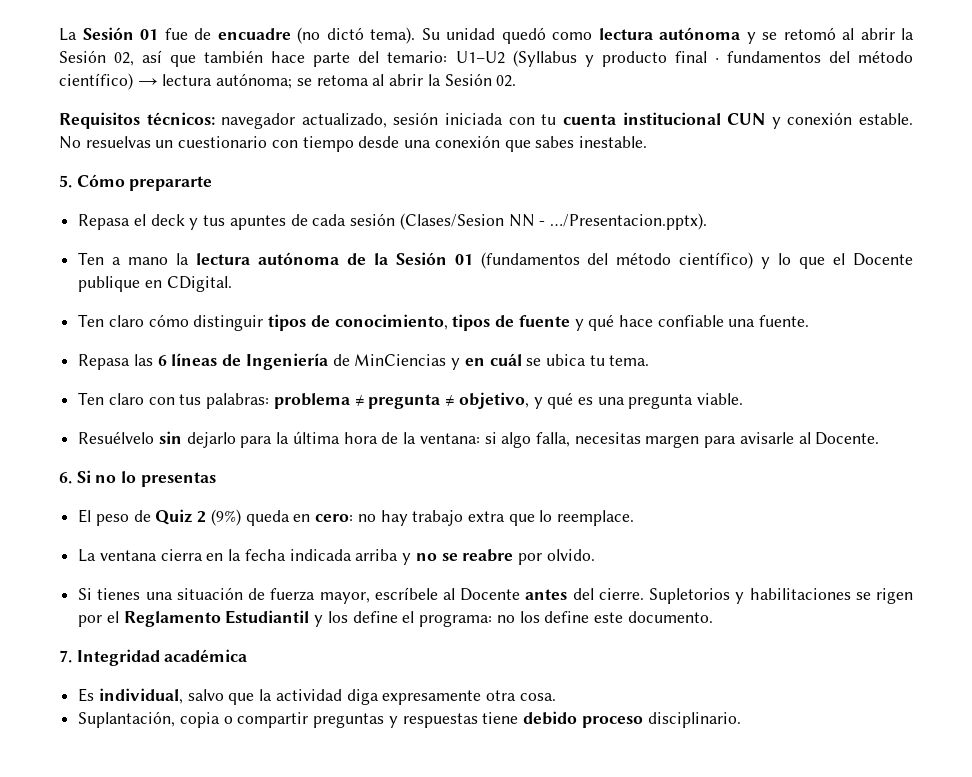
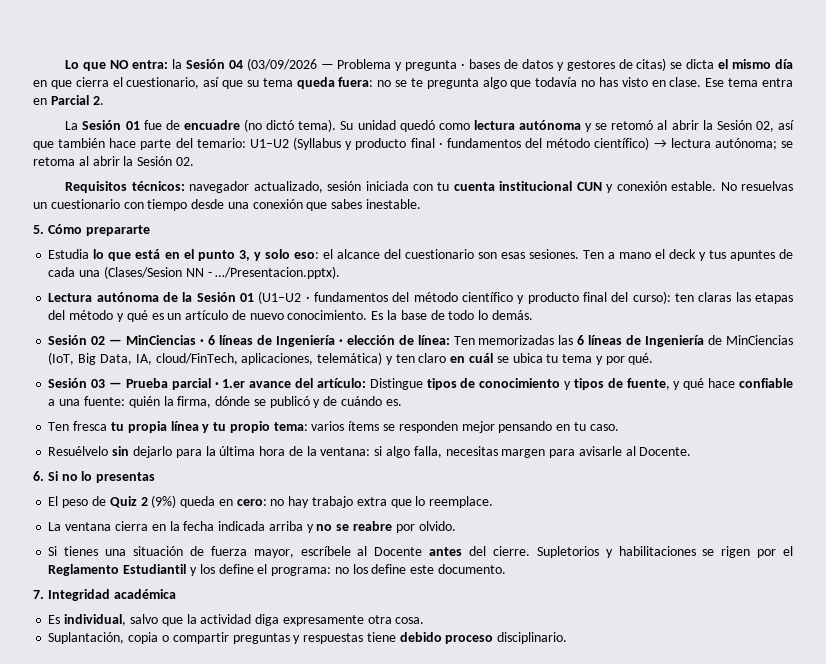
+ Lo que NO entra: la Sesión 04 (03/09/2026 — Problema y pregunta · bases de datos y gestores de citas) se dicta el mismo día en que cierra el cuestionario, así que su tema queda fuera: no se te pregunta algo que todavía no has visto en clase. Ese tema entra en Parcial 2.
- Repasa el deck y tus apuntes de cada sesión (Clases/Sesion NN - …/Presentacion.pptx).
+ Estudia lo que está en el punto 3, y solo eso: el alcance del cuestionario son esas sesiones. Ten a mano el deck y tus apuntes de cada una (Clases/Sesion NN - …/Presentacion.pptx).
- Ten a mano la lectura autónoma de la Sesión 01 (fundamentos del método científico) y lo que el Docente publique en CDigital.
- Ten claro cómo distinguir tipos de conocimiento, tipos de fuente y qué hace confiable una fuente.
- Repasa las 6 líneas de Ingeniería de MinCiencias y en cuál se ubica tu tema.
- Ten claro con tus palabras: problema ≠ pregunta ≠ objetivo, y qué es una pregunta viable.
+ Lectura autónoma de la Sesión 01 (U1–U2 · fundamentos del método científico y producto final del curso): ten claras las etapas del método y qué es un artículo de nuevo conocimiento. Es la base de todo lo demás.
+ Sesión 02 — MinCiencias · 6 líneas de Ingeniería · elección de línea: Ten memorizadas las 6 líneas de Ingeniería de MinCiencias (IoT, Big Data, IA, cloud/FinTech, aplicaciones, telemática) y ten claro en cuál se ubica tu tema y por qué.
+ Sesión 03 — Prueba parcial · 1.er avance del artículo: Distingue tipos de conocimiento y tipos de fuente, y qué hace confiable a una fuente: quién la firma, dónde se publicó y de cuándo es.
+ Ten fresca tu propia línea y tu propio tema: varios ítems se responden mejor pensando en tu caso.

